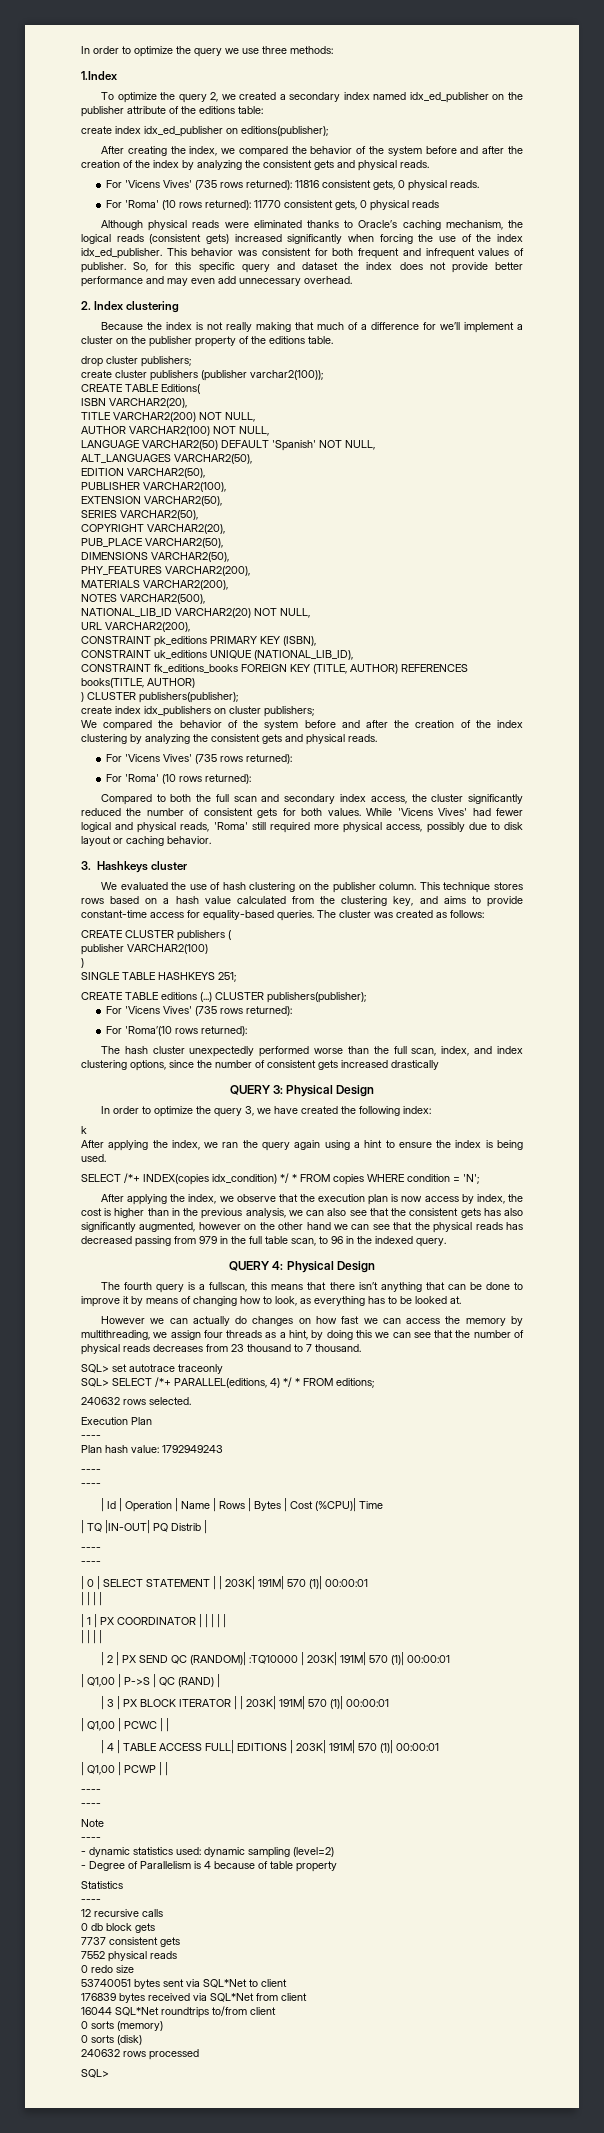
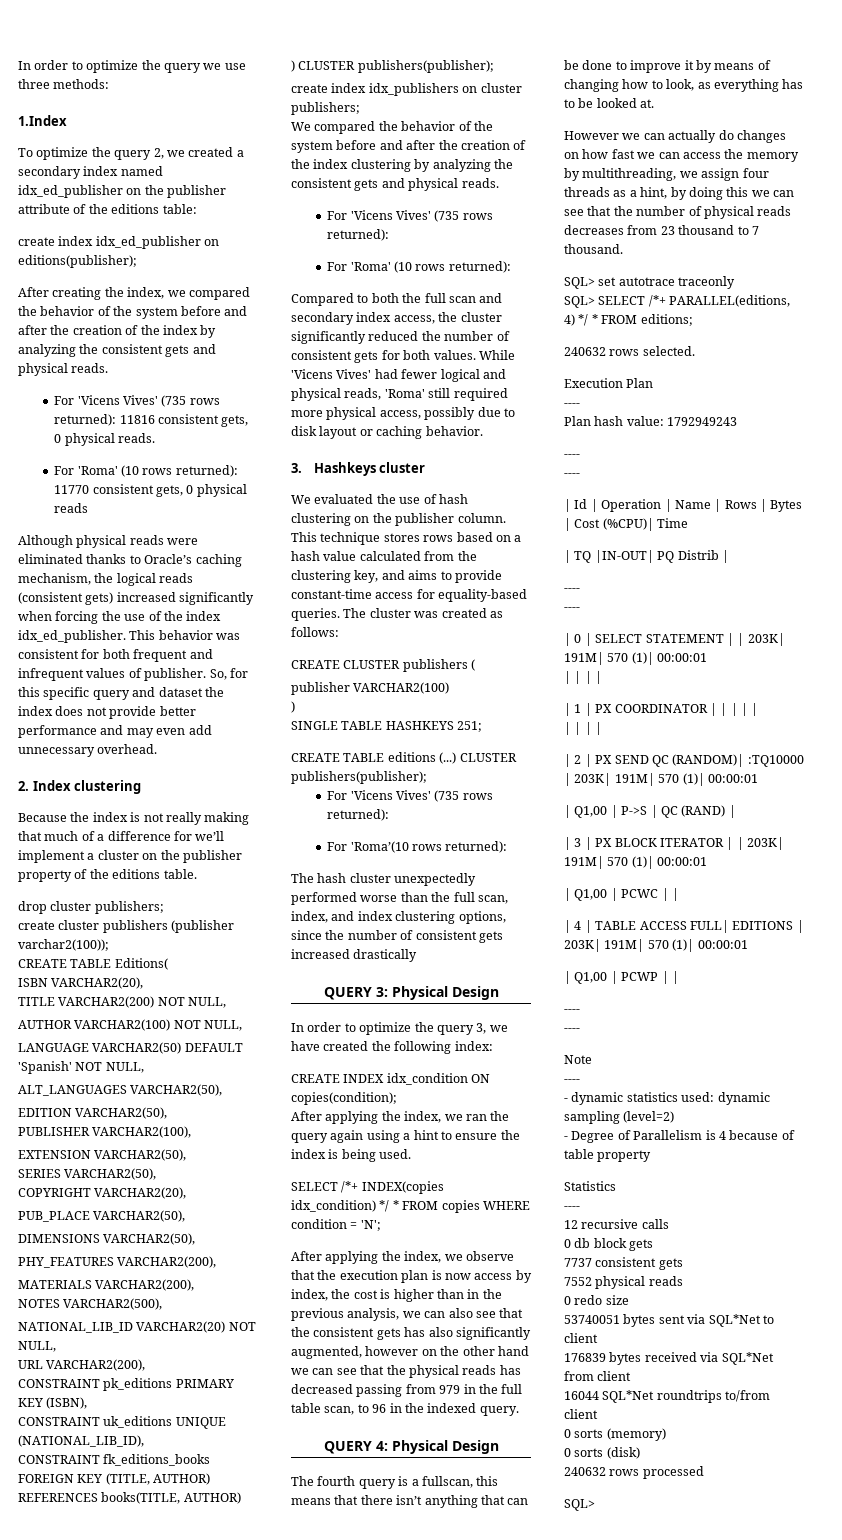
- k
+ CREATE INDEX idx_condition ON copies(condition);

